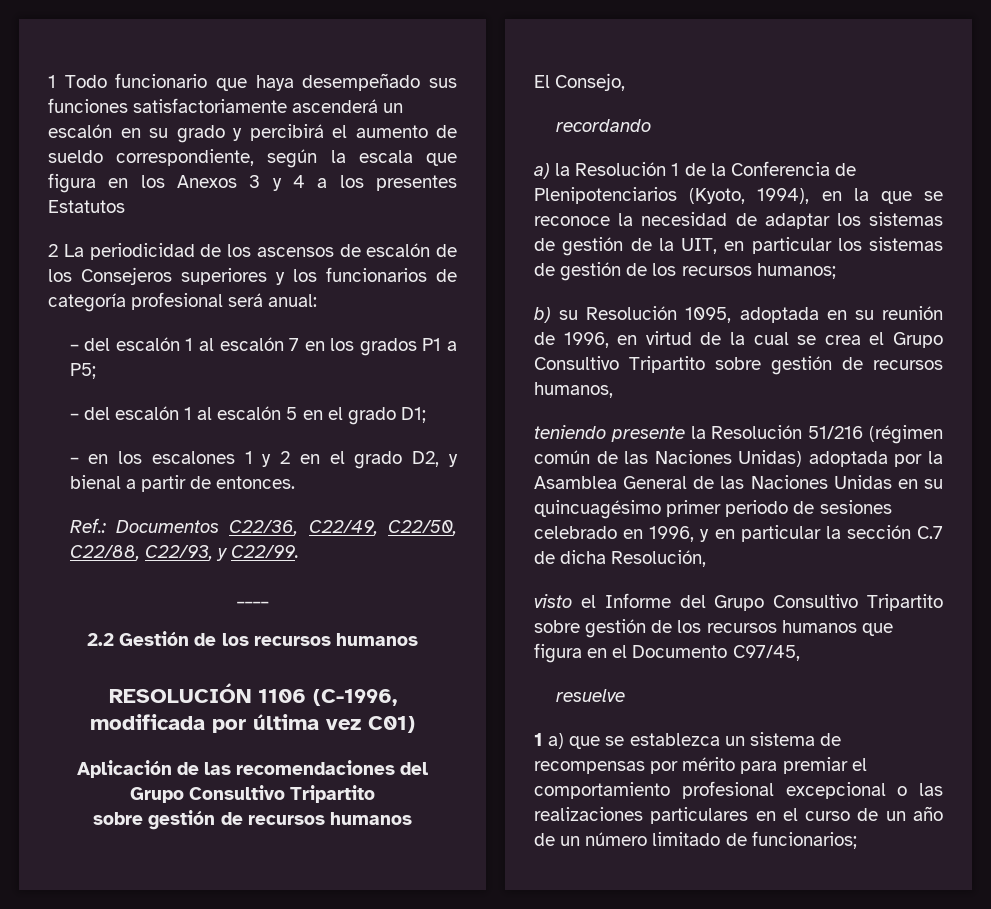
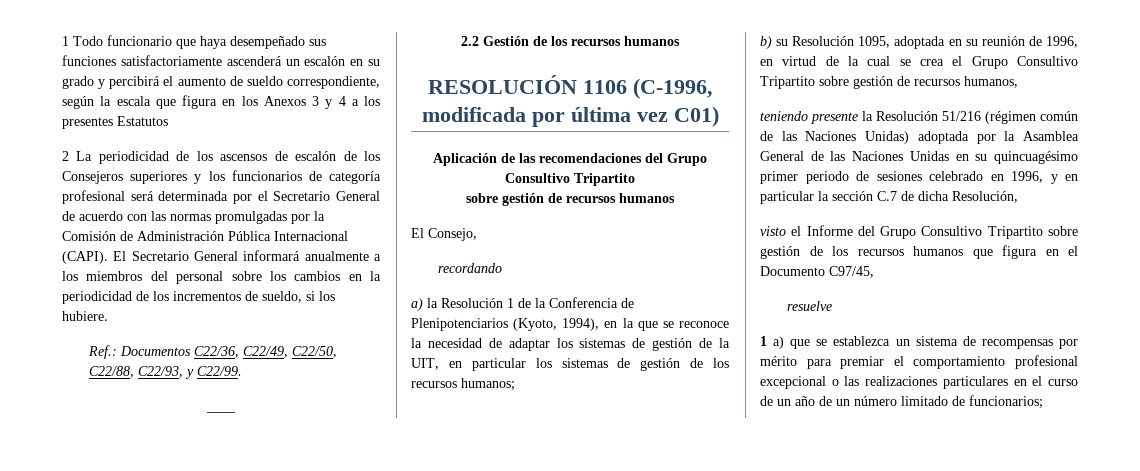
- 2 La periodicidad de los ascensos de escalón de los Consejeros superiores y los funcionarios de categoría profesional será anual:
- – del escalón 1 al escalón 7 en los grados P1 a P5;
- – del escalón 1 al escalón 5 en el grado D1;
- – en los escalones 1 y 2 en el grado D2, y bienal a partir de entonces.
+ 2 La periodicidad de los ascensos de escalón de los Consejeros superiores y los funcionarios de categoría profesional será determinada por el Secretario General de acuerdo con las normas promulgadas por la Comisión de Administración Pública Internacional (CAPI). El Secretario General informará anualmente a los miembros del personal sobre los cambios en la periodicidad de los incrementos de sueldo, si los hubiere.

